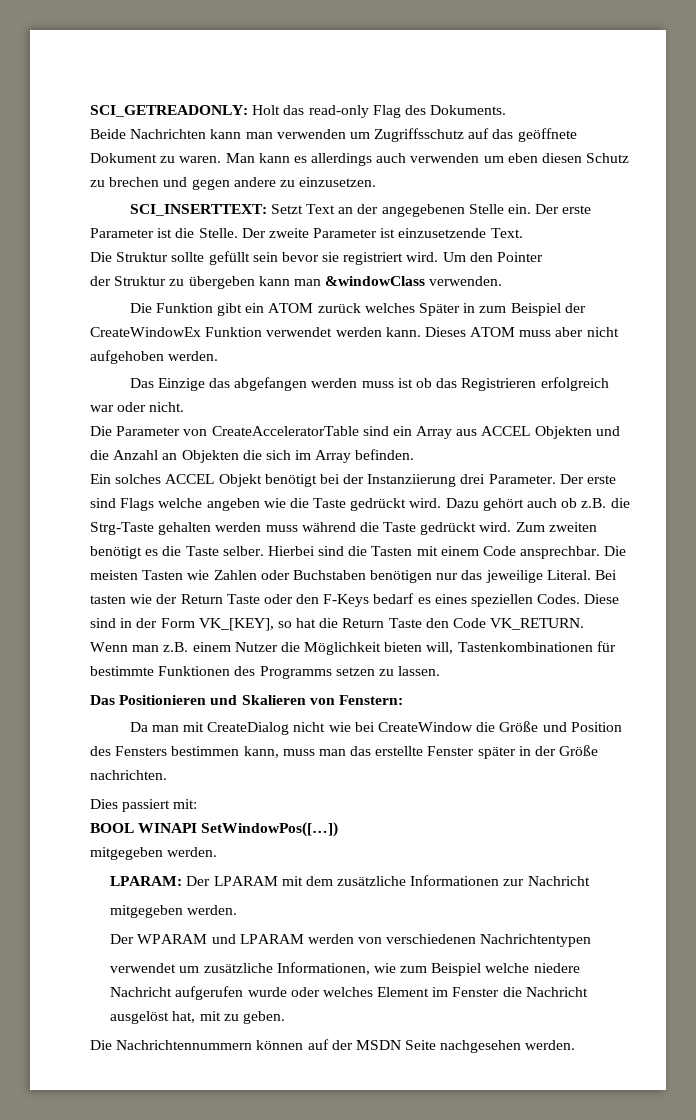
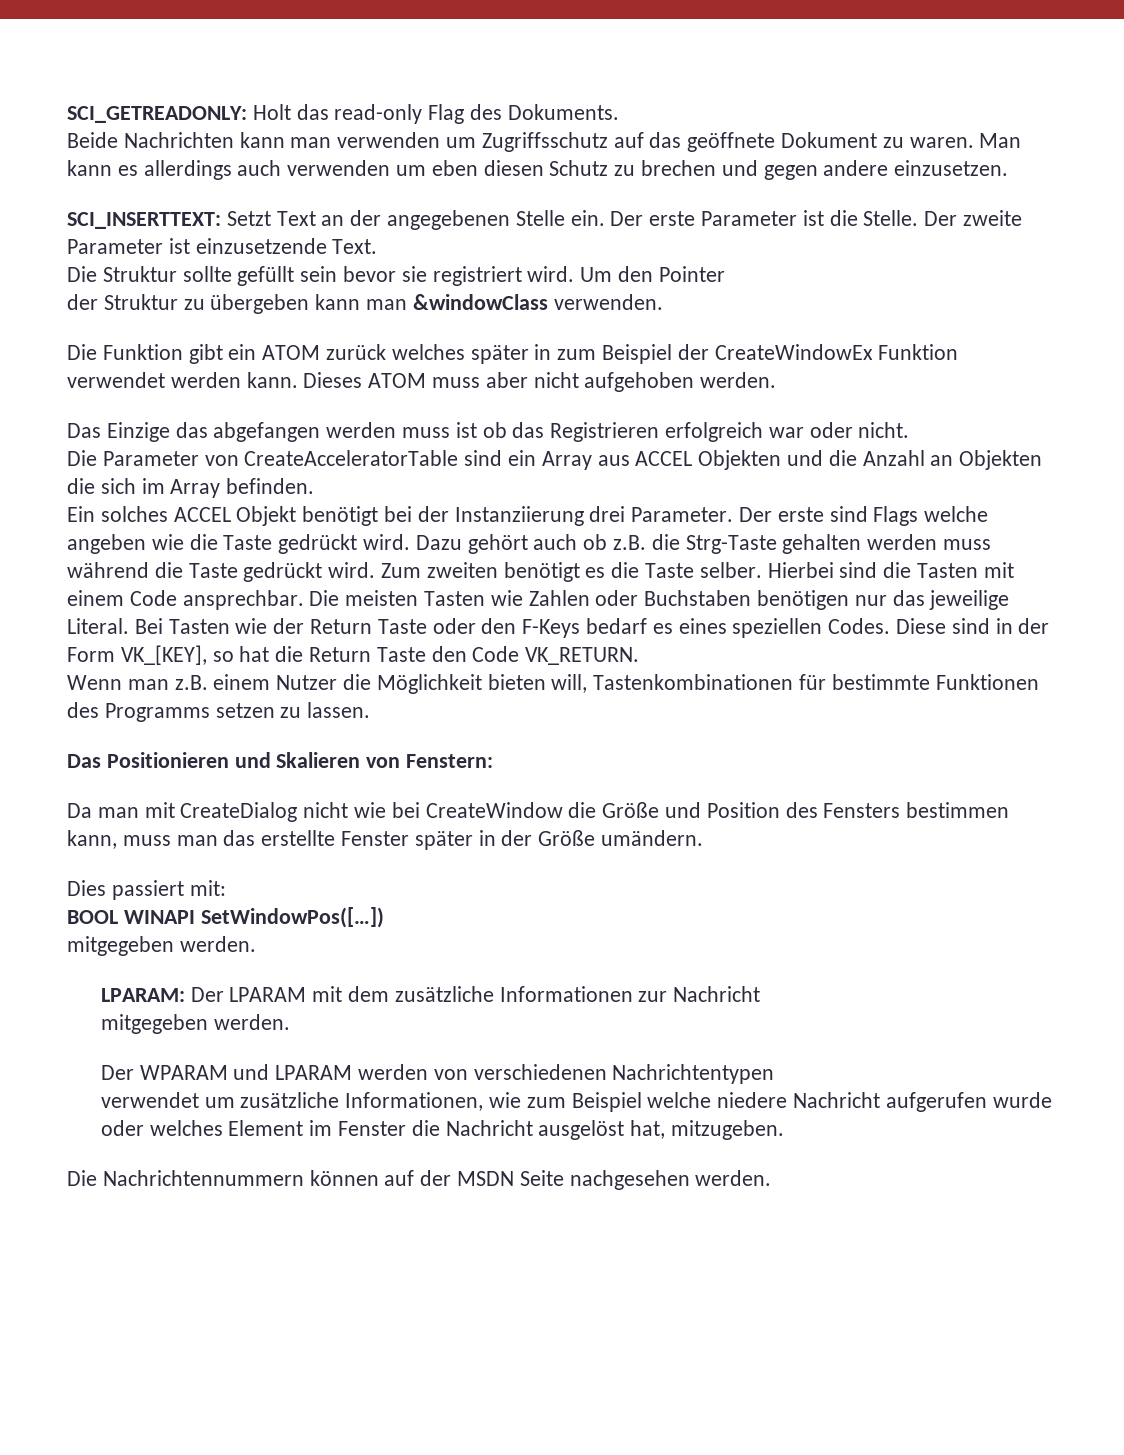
- Man kann es allerdings auch verwenden um eben diesen Schutz zu brechen und gegen andere zu einzusetzen.
+ Man kann es allerdings auch verwenden um eben diesen Schutz zu brechen und gegen andere einzusetzen.
- Die Funktion gibt ein ATOM zurück welches Später in zum Beispiel der CreateWindowEx Funktion verwendet werden kann.
+ Die Funktion gibt ein ATOM zurück welches später in zum Beispiel der CreateWindowEx Funktion verwendet werden kann.
- Bei tasten wie der Return Taste oder den F-Keys bedarf es eines speziellen Codes.
+ Bei Tasten wie der Return Taste oder den F-Keys bedarf es eines speziellen Codes.
- Da man mit CreateDialog nicht wie bei CreateWindow die Größe und Position des Fensters bestimmen kann, muss man das erstellte Fenster später in der Größe nachrichten.
+ Da man mit CreateDialog nicht wie bei CreateWindow die Größe und Position des Fensters bestimmen kann, muss man das erstellte Fenster später in der Größe umändern.
- verwendet um zusätzliche Informationen, wie zum Beispiel welche niedere Nachricht aufgerufen wurde oder welches Element im Fenster die Nachricht ausgelöst hat, mit zu geben.
+ verwendet um zusätzliche Informationen, wie zum Beispiel welche niedere Nachricht aufgerufen wurde oder welches Element im Fenster die Nachricht ausgelöst hat, mitzugeben.

